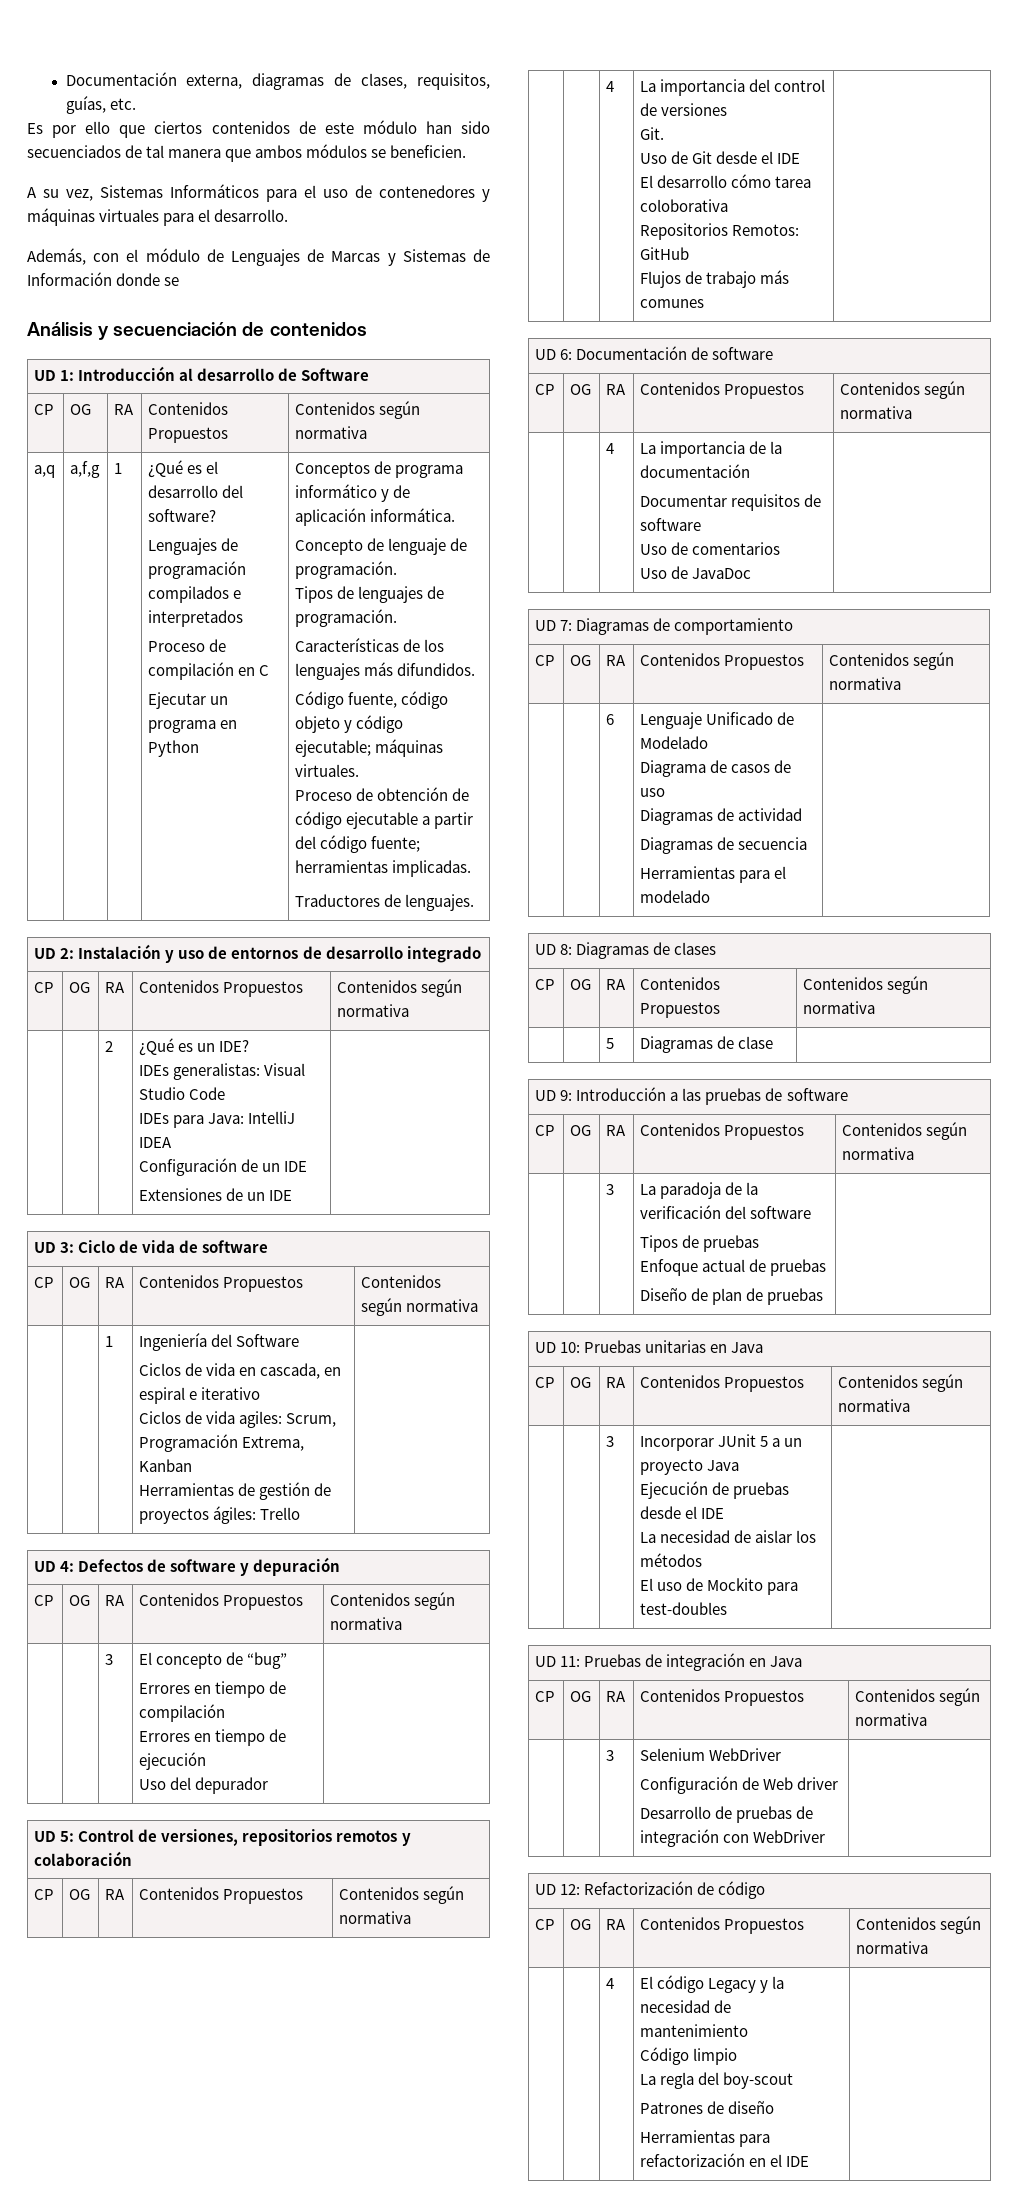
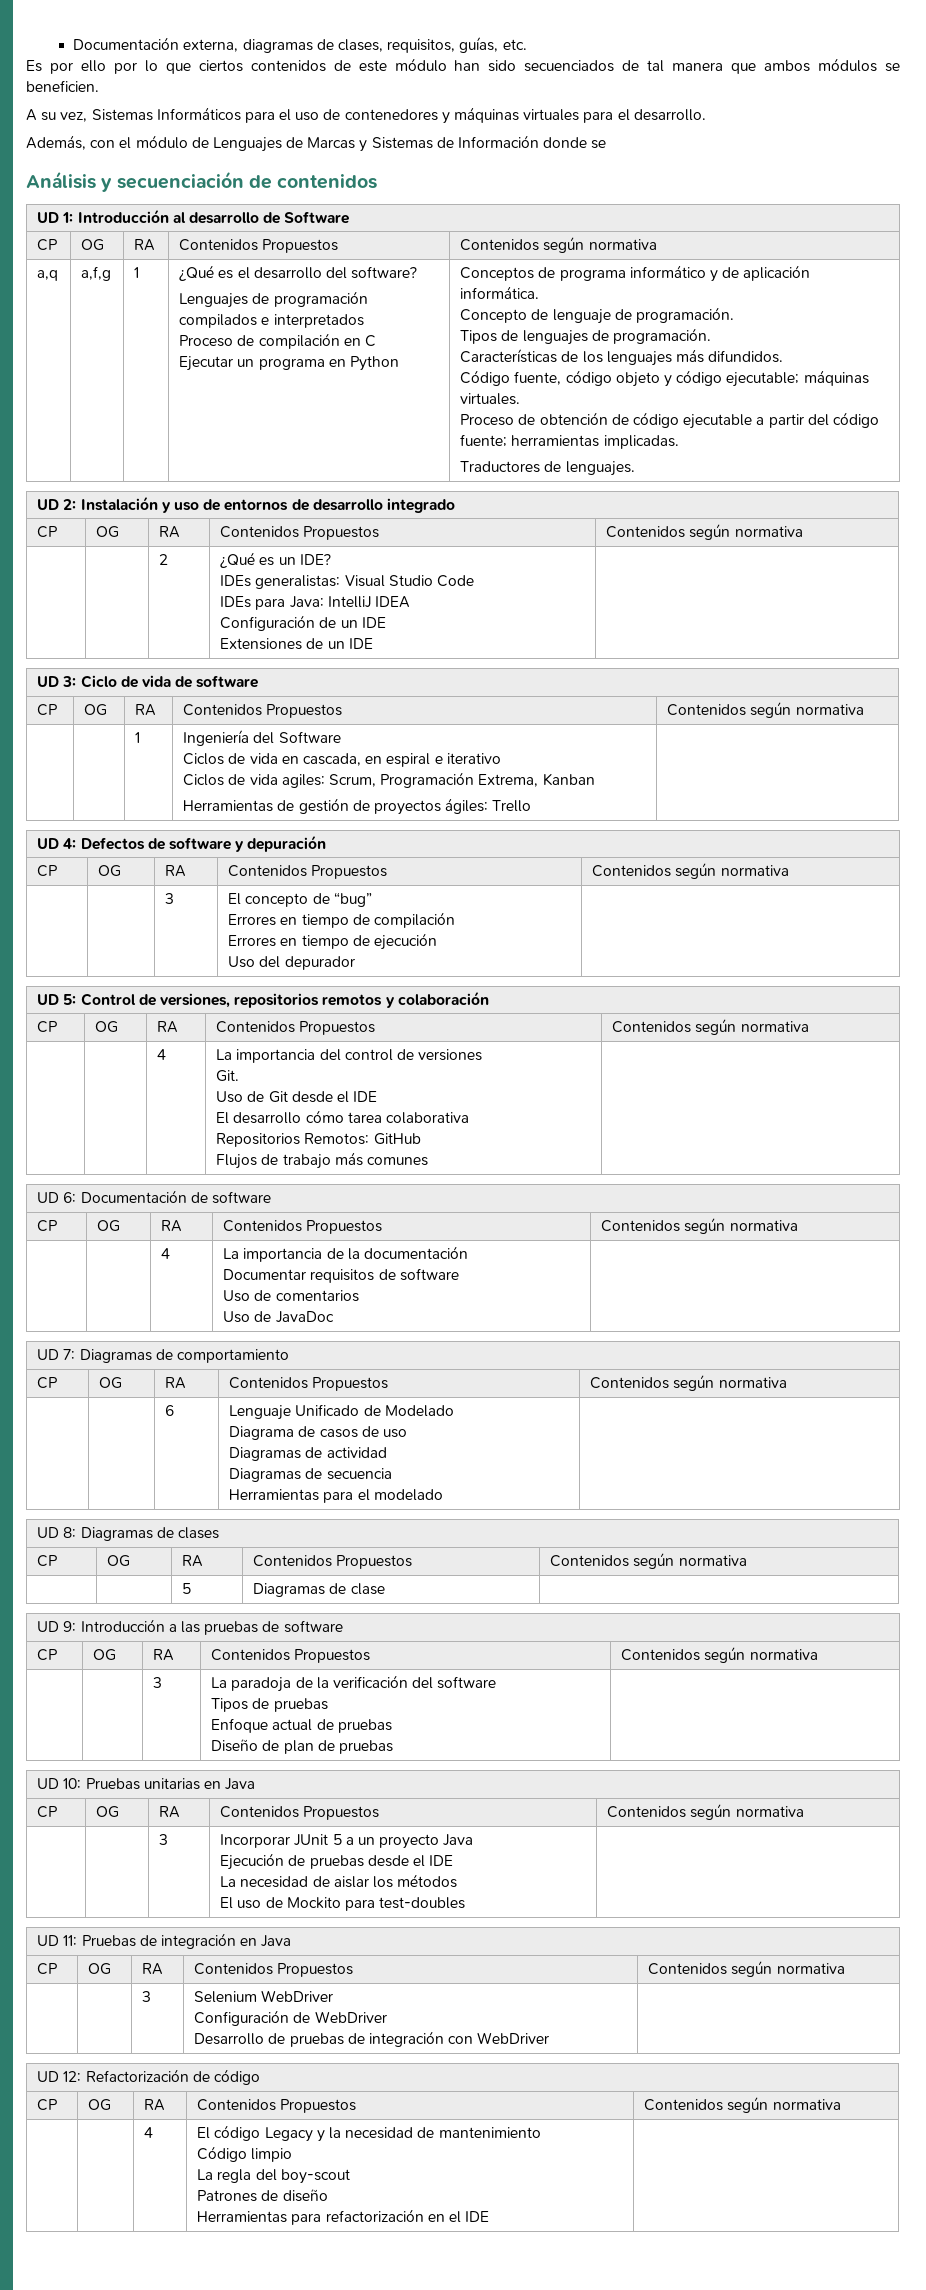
- Es por ello que ciertos contenidos de este módulo han sido secuenciados de tal manera que ambos módulos se beneficien.
+ Es por ello por lo que ciertos contenidos de este módulo han sido secuenciados de tal manera que ambos módulos se beneficien.
  | | 4 | La importancia del control de versiones
  Git.
  Uso de Git desde el IDE
- El desarrollo cómo tarea coloborativa
+ El desarrollo cómo tarea colaborativa
  | | 3 | Selenium WebDriver
- Configuración de Web driver
+ Configuración de WebDriver

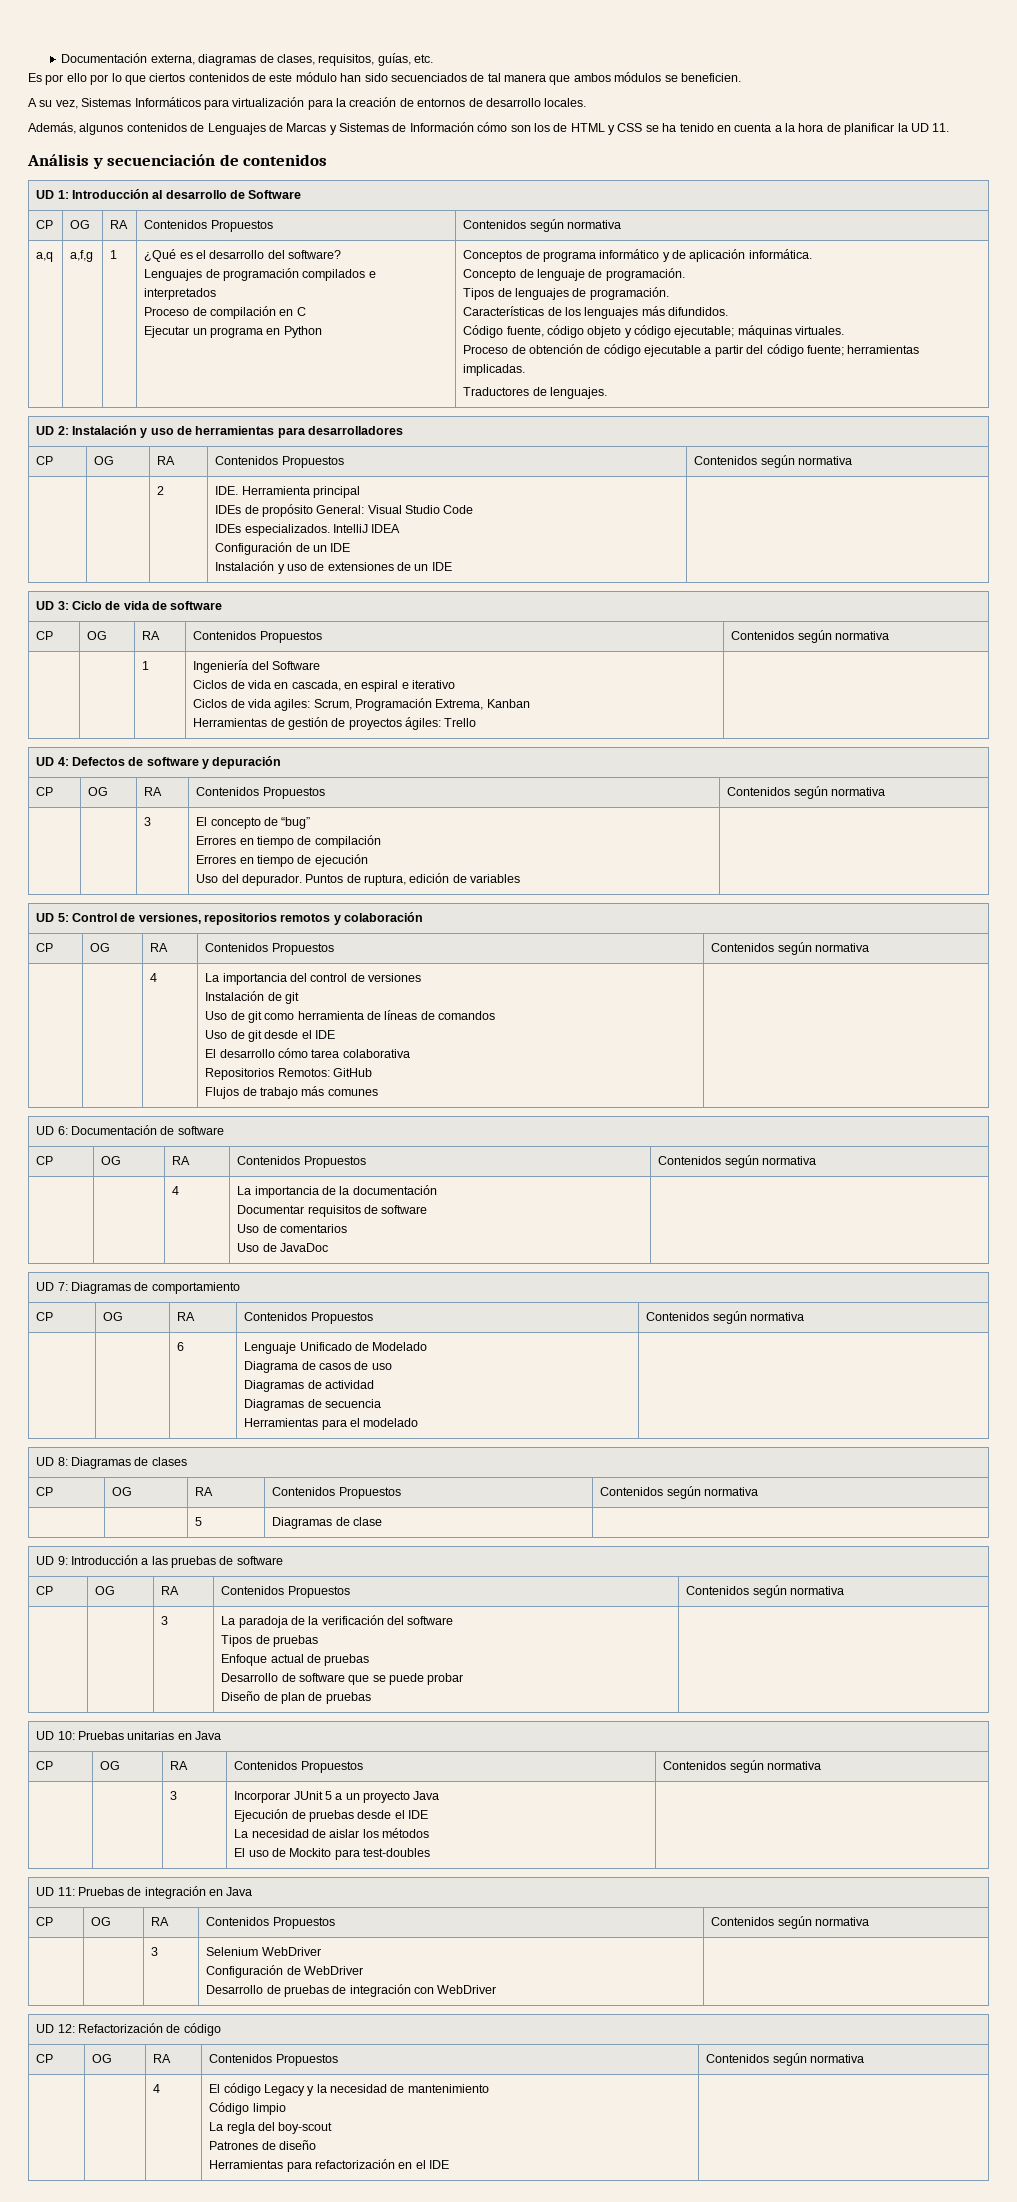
- A su vez, Sistemas Informáticos para el uso de contenedores y máquinas virtuales para el desarrollo.
- Además, con el módulo de Lenguajes de Marcas y Sistemas de Información donde se
+ A su vez, Sistemas Informáticos para virtualización para la creación de entornos de desarrollo locales.
+ Además, algunos contenidos de Lenguajes de Marcas y Sistemas de Información cómo son los de HTML y CSS se ha tenido en cuenta a la hora de planificar la UD 11.
- UD 2: Instalación y uso de entornos de desarrollo integrado
+ UD 2: Instalación y uso de herramientas para desarrolladores
- | | 2 | ¿Qué es un IDE?
- IDEs generalistas: Visual Studio Code
- IDEs para Java: IntelliJ IDEA
+ | | 2 | IDE. Herramienta principal
+ IDEs de propósito General: Visual Studio Code
+ IDEs especializados. IntelliJ IDEA
  Configuración de un IDE
- Extensiones de un IDE |
+ Instalación y uso de extensiones de un IDE |
  | | 3 | El concepto de “bug”
  Errores en tiempo de compilación
  Errores en tiempo de ejecución
- Uso del depurador |
+ Uso del depurador. Puntos de ruptura, edición de variables |
  | | 4 | La importancia del control de versiones
- Git.
- Uso de Git desde el IDE
+ Instalación de git
+ Uso de git como herramienta de líneas de comandos
+ Uso de git desde el IDE
  | | 3 | La paradoja de la verificación del software
  Tipos de pruebas
  Enfoque actual de pruebas
+ Desarrollo de software que se puede probar

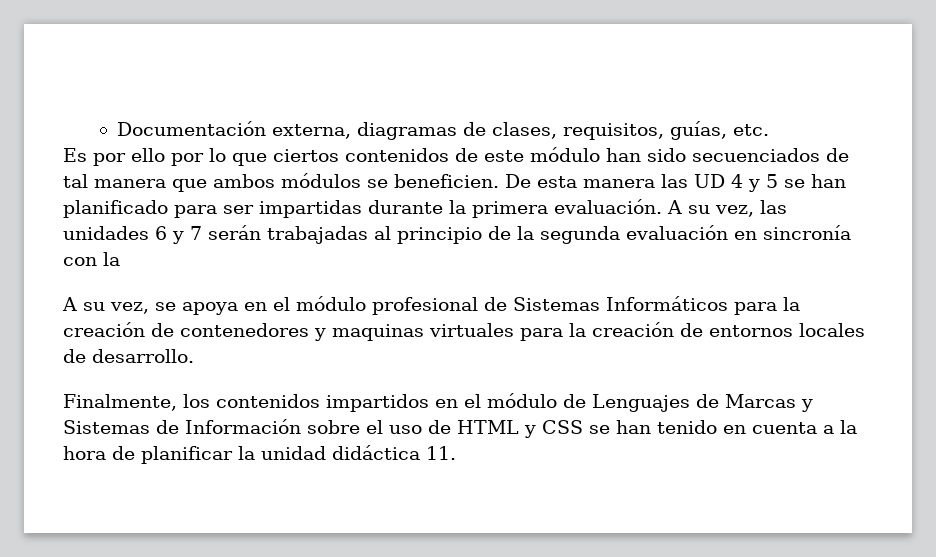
- Es por ello por lo que ciertos contenidos de este módulo han sido secuenciados de tal manera que ambos módulos se beneficien.
- A su vez, Sistemas Informáticos para virtualización para la creación de entornos de desarrollo locales.
- Además, algunos contenidos de Lenguajes de Marcas y Sistemas de Información cómo son los de HTML y CSS se ha tenido en cuenta a la hora de planificar la UD 11.
+ Es por ello por lo que ciertos contenidos de este módulo han sido secuenciados de tal manera que ambos módulos se beneficien. De esta manera las UD 4 y 5 se han planificado para ser impartidas durante la primera evaluación. A su vez, las unidades 6 y 7 serán trabajadas al principio de la segunda evaluación en sincronía con la
+ A su vez, se apoya en el módulo profesional de Sistemas Informáticos para la creación de contenedores y maquinas virtuales para la creación de entornos locales de desarrollo.
+ Finalmente, los contenidos impartidos en el módulo de Lenguajes de Marcas y Sistemas de Información sobre el uso de HTML y CSS se han tenido en cuenta a la hora de planificar la unidad didáctica 11.
- Análisis y secuenciación de contenidos
- UD 1: Introducción al desarrollo de Software
- CP | OG | RA | Contenidos Propuestos | Contenidos según normativa
- a,q | a,f,g | 1 | ¿Qué es el desarrollo del software?
- Lenguajes de programación compilados e interpretados
- Proceso de compilación en C
- Ejecutar un programa en Python | Conceptos de programa informático y de aplicación informática.
- Concepto de lenguaje de programación.
- Tipos de lenguajes de programación.
- Características de los lenguajes más difundidos.
- Código fuente, código objeto y código ejecutable; máquinas virtuales.
- Proceso de obtención de código ejecutable a partir del código fuente; herramientas implicadas.
- Traductores de lenguajes.
- UD 2: Instalación y uso de herramientas para desarrolladores
- CP | OG | RA | Contenidos Propuestos | Contenidos según normativa
- | | 2 | IDE. Herramienta principal
- IDEs de propósito General: Visual Studio Code
- IDEs especializados. IntelliJ IDEA
- Configuración de un IDE
- Instalación y uso de extensiones de un IDE |
- UD 3: Ciclo de vida de software
- CP | OG | RA | Contenidos Propuestos | Contenidos según normativa
- | | 1 | Ingeniería del Software
- Ciclos de vida en cascada, en espiral e iterativo
- Ciclos de vida agiles: Scrum, Programación Extrema, Kanban
- Herramientas de gestión de proyectos ágiles: Trello |
- UD 4: Defectos de software y depuración
- CP | OG | RA | Contenidos Propuestos | Contenidos según normativa
- | | 3 | El concepto de “bug”
- Errores en tiempo de compilación
- Errores en tiempo de ejecución
- Uso del depurador. Puntos de ruptura, edición de variables |
- UD 5: Control de versiones, repositorios remotos y colaboración
- CP | OG | RA | Contenidos Propuestos | Contenidos según normativa
- | | 4 | La importancia del control de versiones
- Instalación de git
- Uso de git como herramienta de líneas de comandos
- Uso de git desde el IDE
- El desarrollo cómo tarea colaborativa
- Repositorios Remotos: GitHub
- Flujos de trabajo más comunes |
- UD 6: Documentación de software
- CP | OG | RA | Contenidos Propuestos | Contenidos según normativa
- | | 4 | La importancia de la documentación
- Documentar requisitos de software
- Uso de comentarios
- Uso de JavaDoc |
- UD 7: Diagramas de comportamiento
- CP | OG | RA | Contenidos Propuestos | Contenidos según normativa
- | | 6 | Lenguaje Unificado de Modelado
- Diagrama de casos de uso
- Diagramas de actividad
- Diagramas de secuencia
- Herramientas para el modelado |
- UD 8: Diagramas de clases
- CP | OG | RA | Contenidos Propuestos | Contenidos según normativa
- | | 5 | Diagramas de clase |
- UD 9: Introducción a las pruebas de software
- CP | OG | RA | Contenidos Propuestos | Contenidos según normativa
- | | 3 | La paradoja de la verificación del software
- Tipos de pruebas
- Enfoque actual de pruebas
- Desarrollo de software que se puede probar
- Diseño de plan de pruebas |
- UD 10: Pruebas unitarias en Java
- CP | OG | RA | Contenidos Propuestos | Contenidos según normativa
- | | 3 | Incorporar JUnit 5 a un proyecto Java
- Ejecución de pruebas desde el IDE
- La necesidad de aislar los métodos
- El uso de Mockito para test-doubles |
- UD 11: Pruebas de integración en Java
- CP | OG | RA | Contenidos Propuestos | Contenidos según normativa
- | | 3 | Selenium WebDriver
- Configuración de WebDriver
- Desarrollo de pruebas de integración con WebDriver |
- UD 12: Refactorización de código
- CP | OG | RA | Contenidos Propuestos | Contenidos según normativa
- | | 4 | El código Legacy y la necesidad de mantenimiento
- Código limpio
- La regla del boy-scout
- Patrones de diseño
- Herramientas para refactorización en el IDE |

